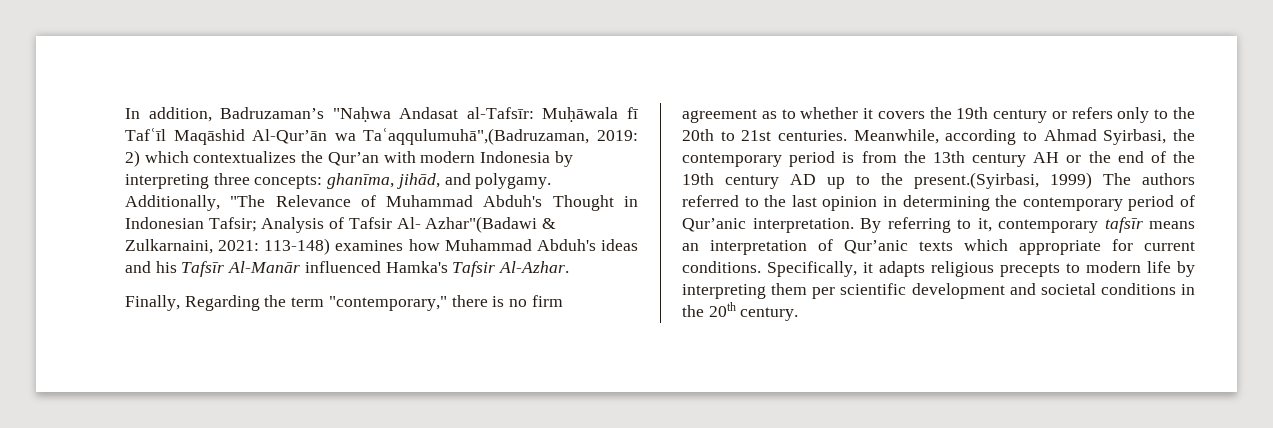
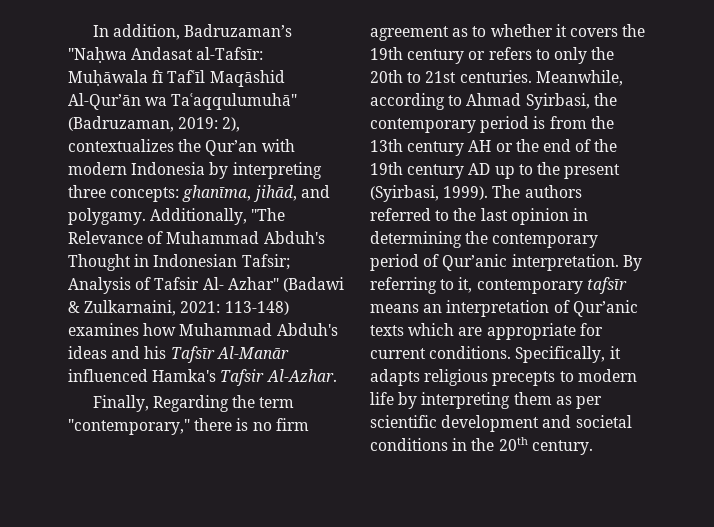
- In addition, Badruzaman’s "Naḥwa Andasat al-Tafsīr: Muḥāwala fī Tafʿīl Maqāshid Al-Qur’ān wa Taʿaqqulumuhā",(Badruzaman, 2019: 2) which contextualizes the Qur’an with modern Indonesia by interpreting three concepts: ghanīma, jihād, and polygamy.
+ In addition, Badruzaman’s "Naḥwa Andasat al-Tafsīr: Muḥāwala fī Tafʿīl Maqāshid Al-Qur’ān wa Taʿaqqulumuhā" (Badruzaman, 2019: 2), contextualizes the Qur’an with modern Indonesia by interpreting three concepts: ghanīma, jihād, and polygamy.
- Additionally, "The Relevance of Muhammad Abduh's Thought in Indonesian Tafsir; Analysis of Tafsir Al- Azhar"(Badawi & Zulkarnaini, 2021: 113-148) examines how Muhammad Abduh's ideas and his Tafsīr Al-Manār influenced Hamka's Tafsir Al-Azhar.
+ Additionally, "The Relevance of Muhammad Abduh's Thought in Indonesian Tafsir; Analysis of Tafsir Al- Azhar" (Badawi & Zulkarnaini, 2021: 113-148) examines how Muhammad Abduh's ideas and his Tafsīr Al-Manār influenced Hamka's Tafsir Al-Azhar.
- Finally, Regarding the term "contemporary," there is no firm agreement as to whether it covers the 19th century or refers only to the 20th to 21st centuries.
+ Finally, Regarding the term "contemporary," there is no firm agreement as to whether it covers the 19th century or refers to only the 20th to 21st centuries.
- Meanwhile, according to Ahmad Syirbasi, the contemporary period is from the 13th century AH or the end of the 19th century AD up to the present.(Syirbasi, 1999) The authors referred to the last opinion in determining the contemporary period of Qur’anic interpretation.
+ Meanwhile, according to Ahmad Syirbasi, the contemporary period is from the 13th century AH or the end of the 19th century AD up to the present (Syirbasi, 1999). The authors referred to the last opinion in determining the contemporary period of Qur’anic interpretation.
- By referring to it, contemporary tafsīr means an interpretation of Qur’anic texts which appropriate for current conditions.
+ By referring to it, contemporary tafsīr means an interpretation of Qur’anic texts which are appropriate for current conditions.
- Specifically, it adapts religious precepts to modern life by interpreting them per scientific development and societal conditions in the 20th century.
+ Specifically, it adapts religious precepts to modern life by interpreting them as per scientific development and societal conditions in the 20th century.

